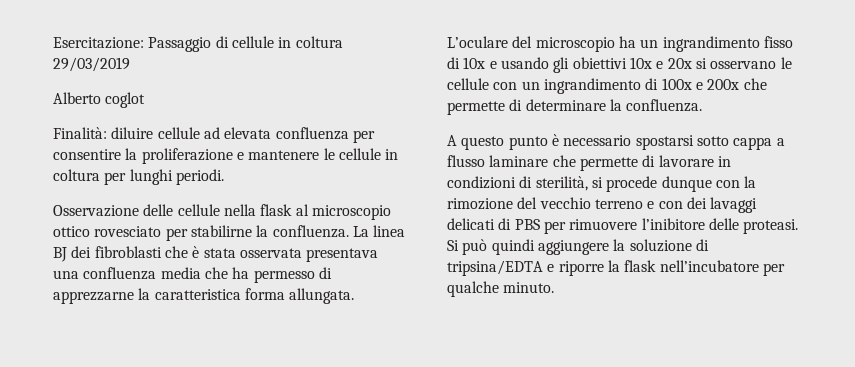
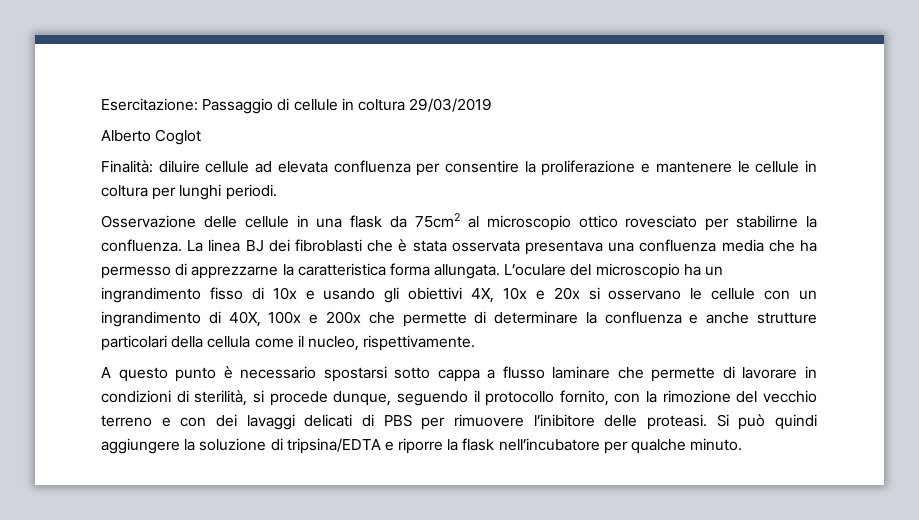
- Alberto coglot
+ Alberto Coglot
- Osservazione delle cellule nella flask al microscopio ottico rovesciato per stabilirne la confluenza.
+ Osservazione delle cellule in una flask da 75cm2 al microscopio ottico rovesciato per stabilirne la confluenza.
- L’oculare del microscopio ha un ingrandimento fisso di 10x e usando gli obiettivi 10x e 20x si osservano le cellule con un ingrandimento di 100x e 200x che permette di determinare la confluenza.
+ L’oculare del microscopio ha un ingrandimento fisso di 10x e usando gli obiettivi 4X, 10x e 20x si osservano le cellule con un ingrandimento di 40X, 100x e 200x che permette di determinare la confluenza e anche strutture particolari della cellula come il nucleo, rispettivamente.
- A questo punto è necessario spostarsi sotto cappa a flusso laminare che permette di lavorare in condizioni di sterilità, si procede dunque con la rimozione del vecchio terreno e con dei lavaggi delicati di PBS per rimuovere l’inibitore delle proteasi.
+ A questo punto è necessario spostarsi sotto cappa a flusso laminare che permette di lavorare in condizioni di sterilità, si procede dunque, seguendo il protocollo fornito, con la rimozione del vecchio terreno e con dei lavaggi delicati di PBS per rimuovere l’inibitore delle proteasi.

